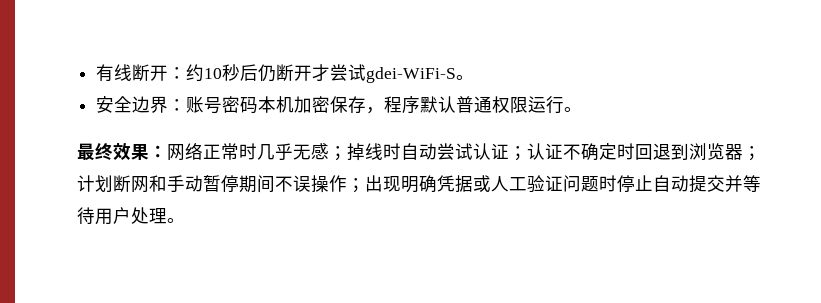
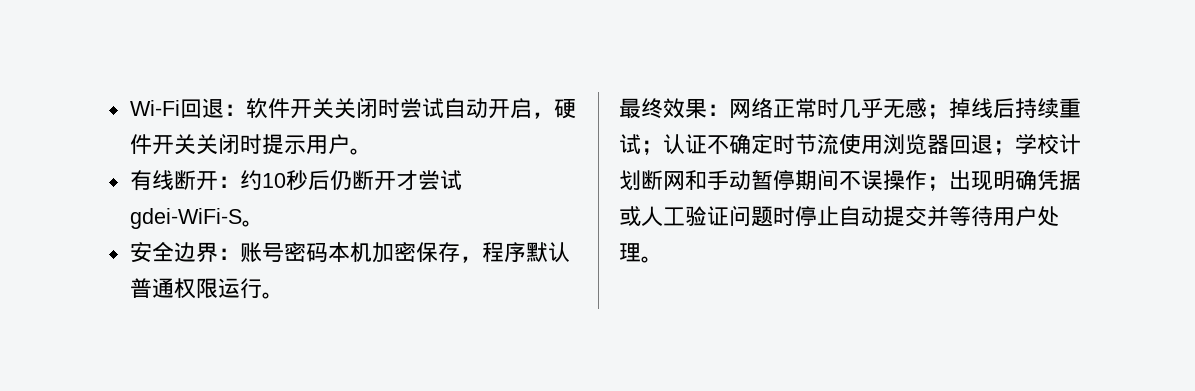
+ Wi-Fi回退：软件开关关闭时尝试自动开启，硬件开关关闭时提示用户。
- 最终效果：网络正常时几乎无感；掉线时自动尝试认证；认证不确定时回退到浏览器；计划断网和手动暂停期间不误操作；出现明确凭据或人工验证问题时停止自动提交并等待用户处理。
+ 最终效果：网络正常时几乎无感；掉线后持续重试；认证不确定时节流使用浏览器回退；学校计划断网和手动暂停期间不误操作；出现明确凭据或人工验证问题时停止自动提交并等待用户处理。

